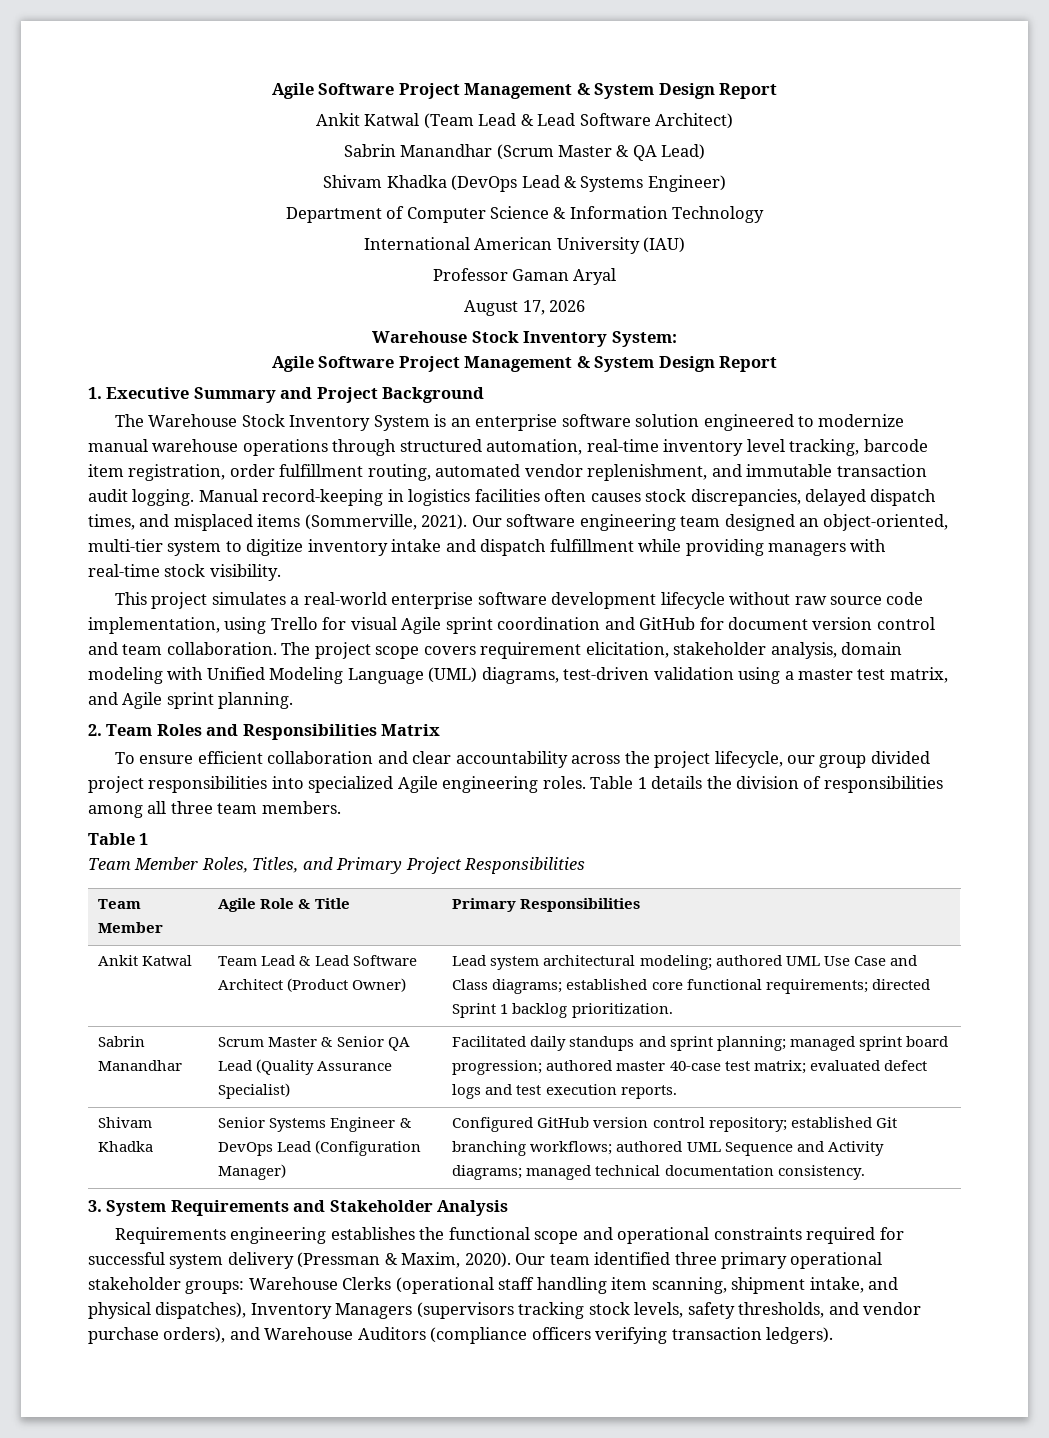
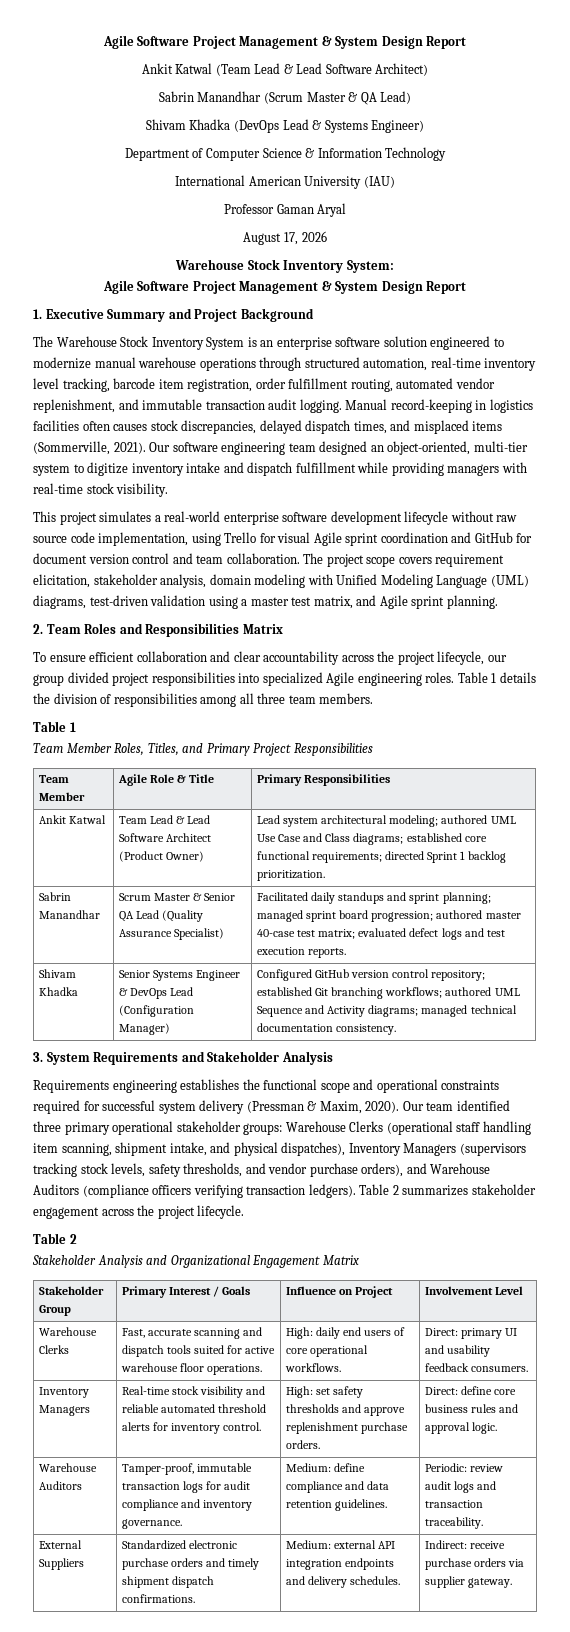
+ Table 2 summarizes stakeholder engagement across the project lifecycle.
+ Table 2
+ Stakeholder Analysis and Organizational Engagement Matrix
+ Stakeholder Group | Primary Interest / Goals | Influence on Project | Involvement Level
+ Warehouse Clerks | Fast, accurate scanning and dispatch tools suited for active warehouse floor operations. | High: daily end users of core operational workflows. | Direct: primary UI and usability feedback consumers.
+ Inventory Managers | Real-time stock visibility and reliable automated threshold alerts for inventory control. | High: set safety thresholds and approve replenishment purchase orders. | Direct: define core business rules and approval logic.
+ Warehouse Auditors | Tamper-proof, immutable transaction logs for audit compliance and inventory governance. | Medium: define compliance and data retention guidelines. | Periodic: review audit logs and transaction traceability.
+ External Suppliers | Standardized electronic purchase orders and timely shipment dispatch confirmations. | Medium: external API integration endpoints and delivery schedules. | Indirect: receive purchase orders via supplier gateway.

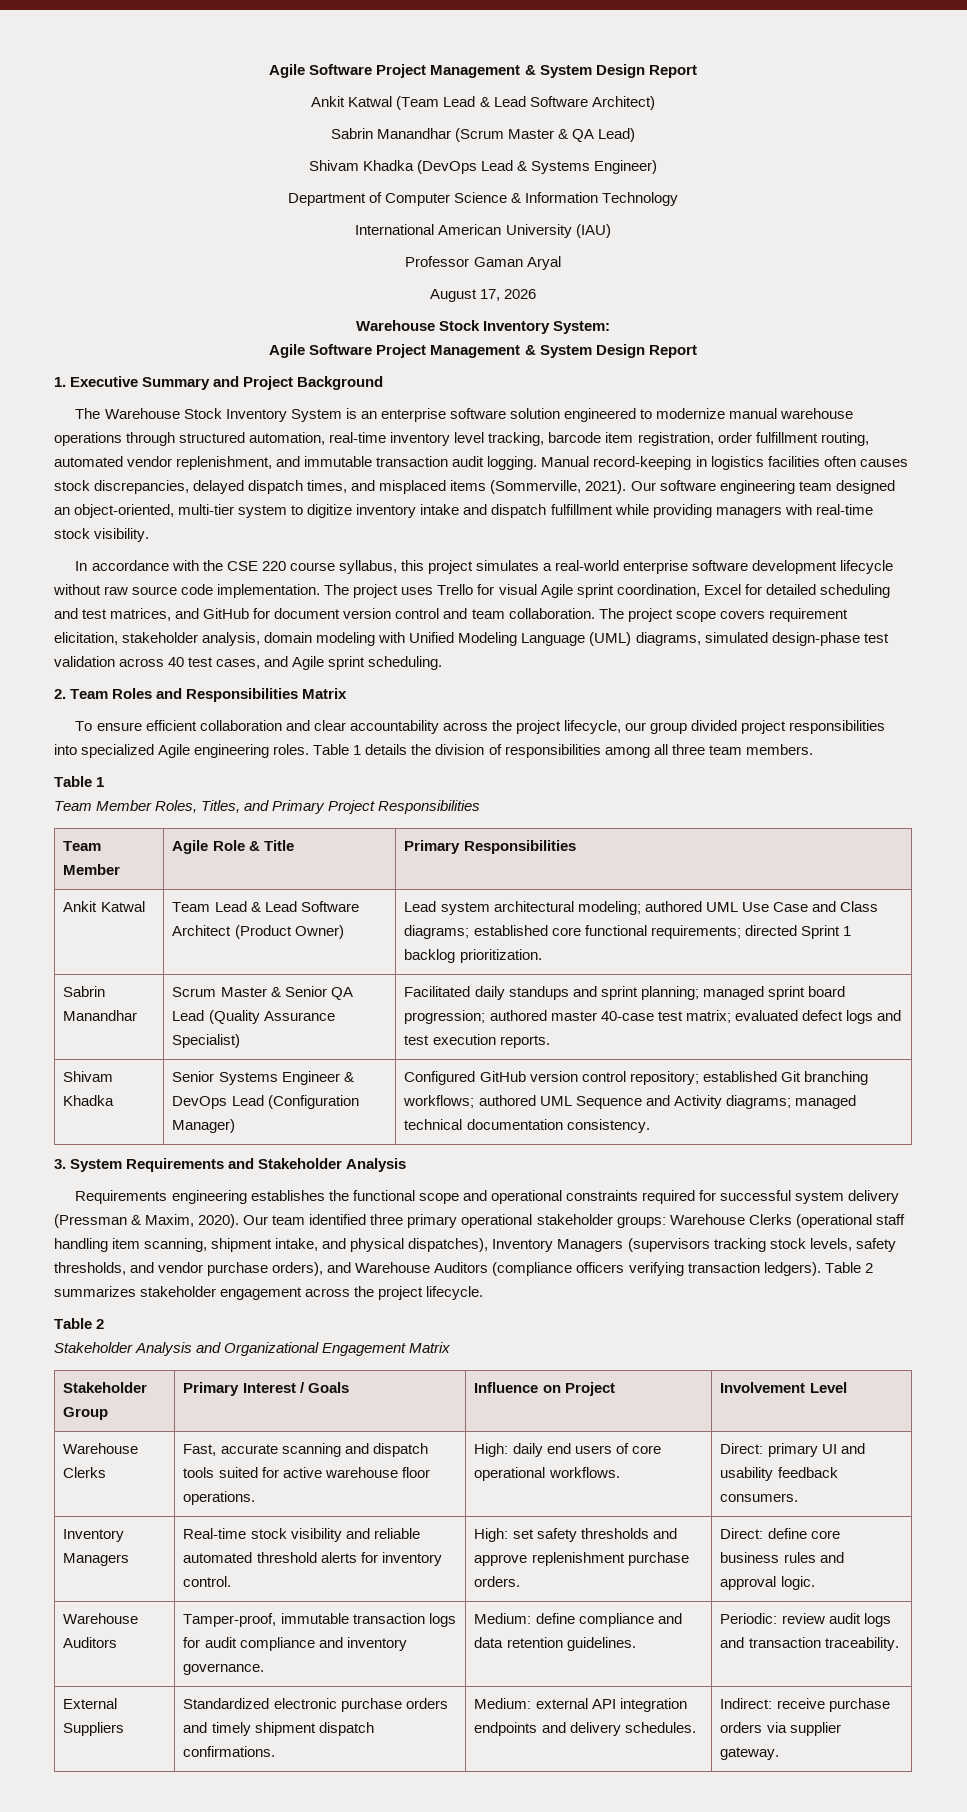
- This project simulates a real-world enterprise software development lifecycle without raw source code implementation, using Trello for visual Agile sprint coordination and GitHub for document version control and team collaboration.
+ In accordance with the CSE 220 course syllabus, this project simulates a real-world enterprise software development lifecycle without raw source code implementation. The project uses Trello for visual Agile sprint coordination, Excel for detailed scheduling and test matrices, and GitHub for document version control and team collaboration.
- The project scope covers requirement elicitation, stakeholder analysis, domain modeling with Unified Modeling Language (UML) diagrams, test-driven validation using a master test matrix, and Agile sprint planning.
+ The project scope covers requirement elicitation, stakeholder analysis, domain modeling with Unified Modeling Language (UML) diagrams, simulated design-phase test validation across 40 test cases, and Agile sprint scheduling.

